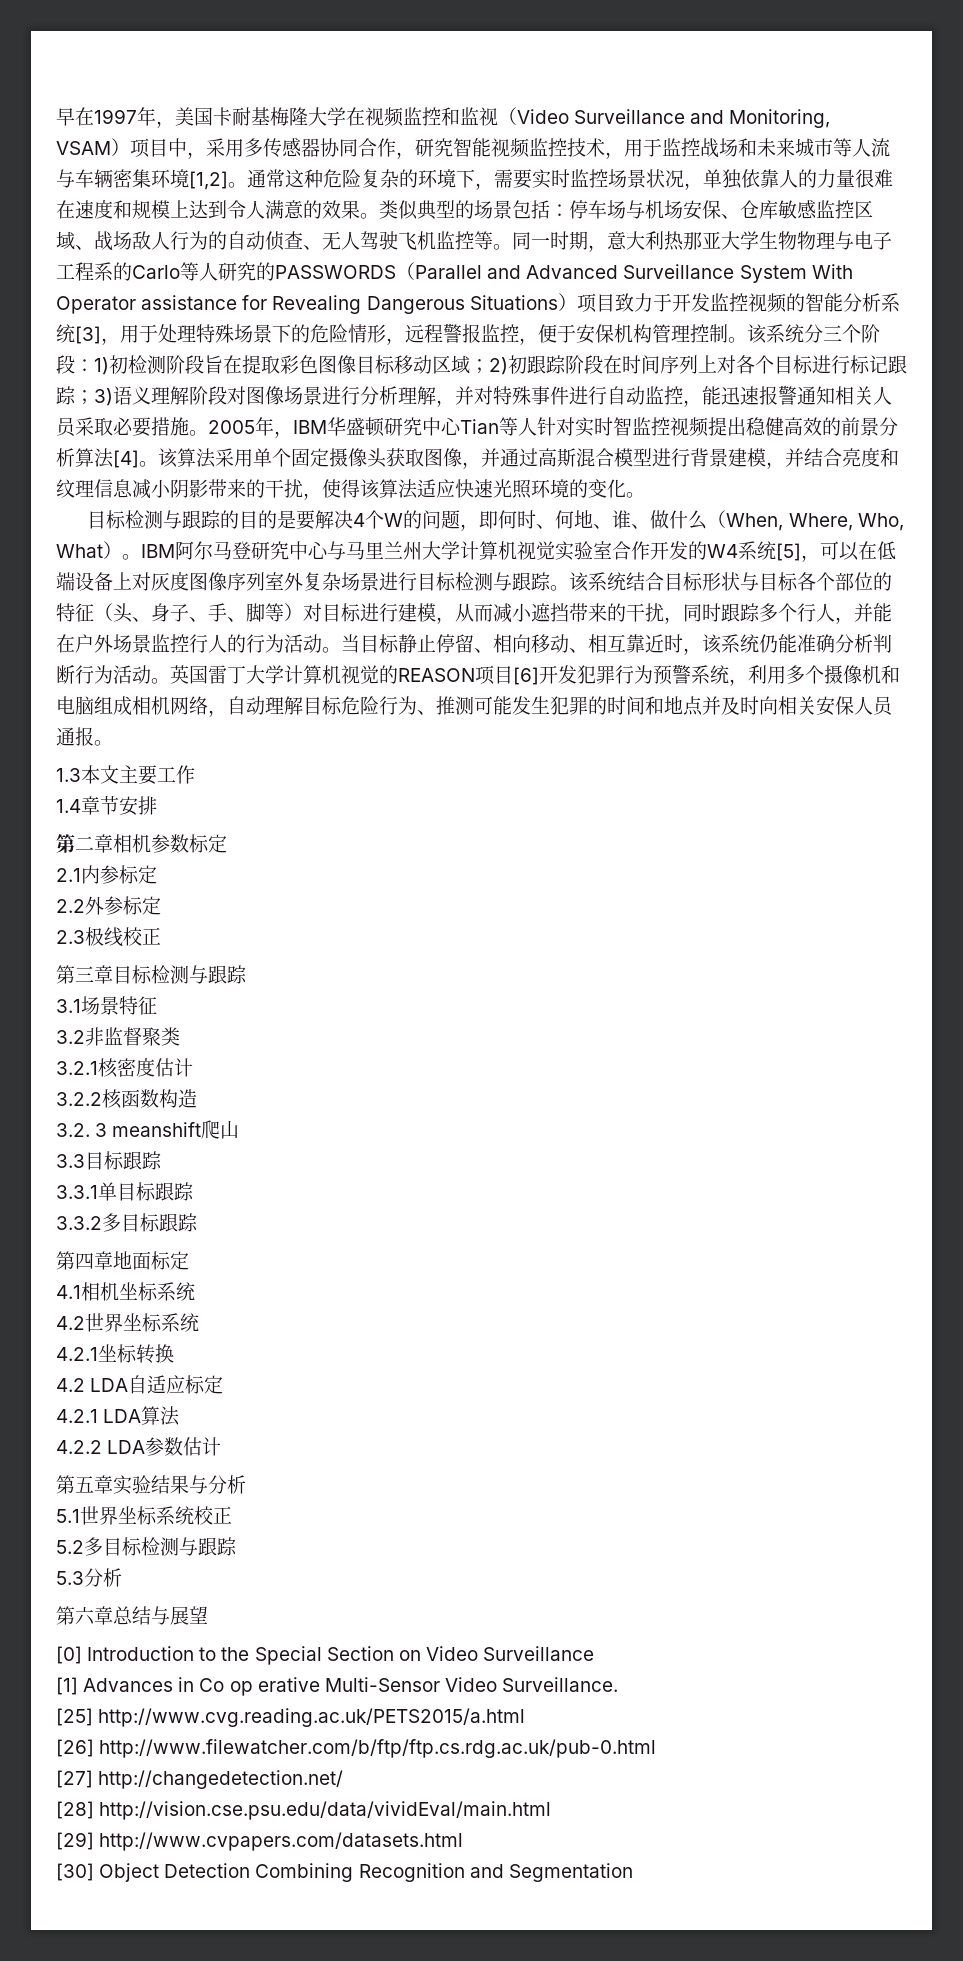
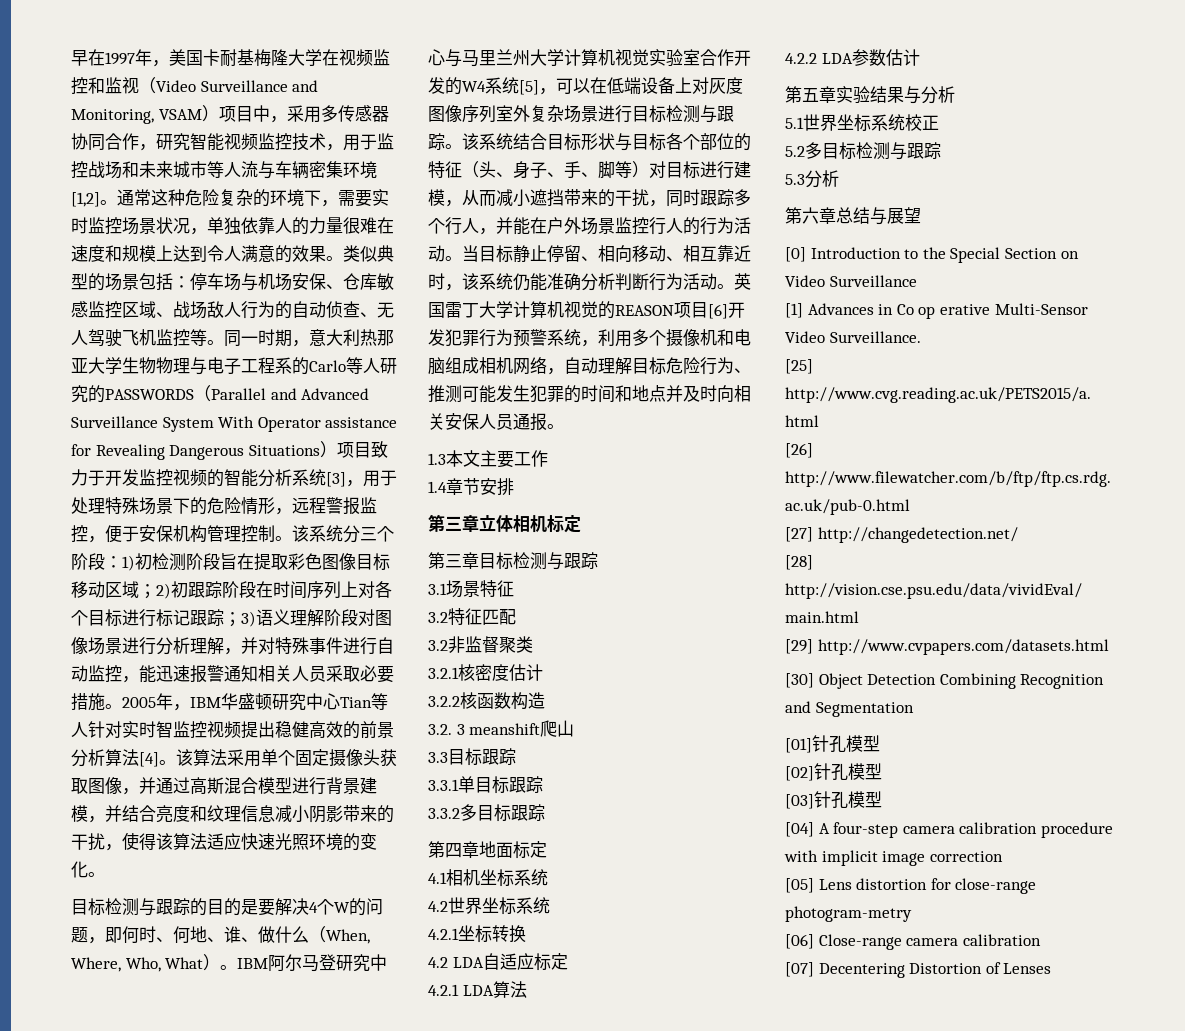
- 第二章相机参数标定
- 2.1内参标定
- 2.2外参标定
- 2.3极线校正
+ 第三章立体相机标定
+ 3.2特征匹配
+ [01]针孔模型
+ [02]针孔模型
+ [03]针孔模型
+ [04] A four-step camera calibration procedure with implicit image correction
+ [05] Lens distortion for close-range photogram-metry
+ [06] Close-range camera calibration
+ [07] Decentering Distortion of Lenses

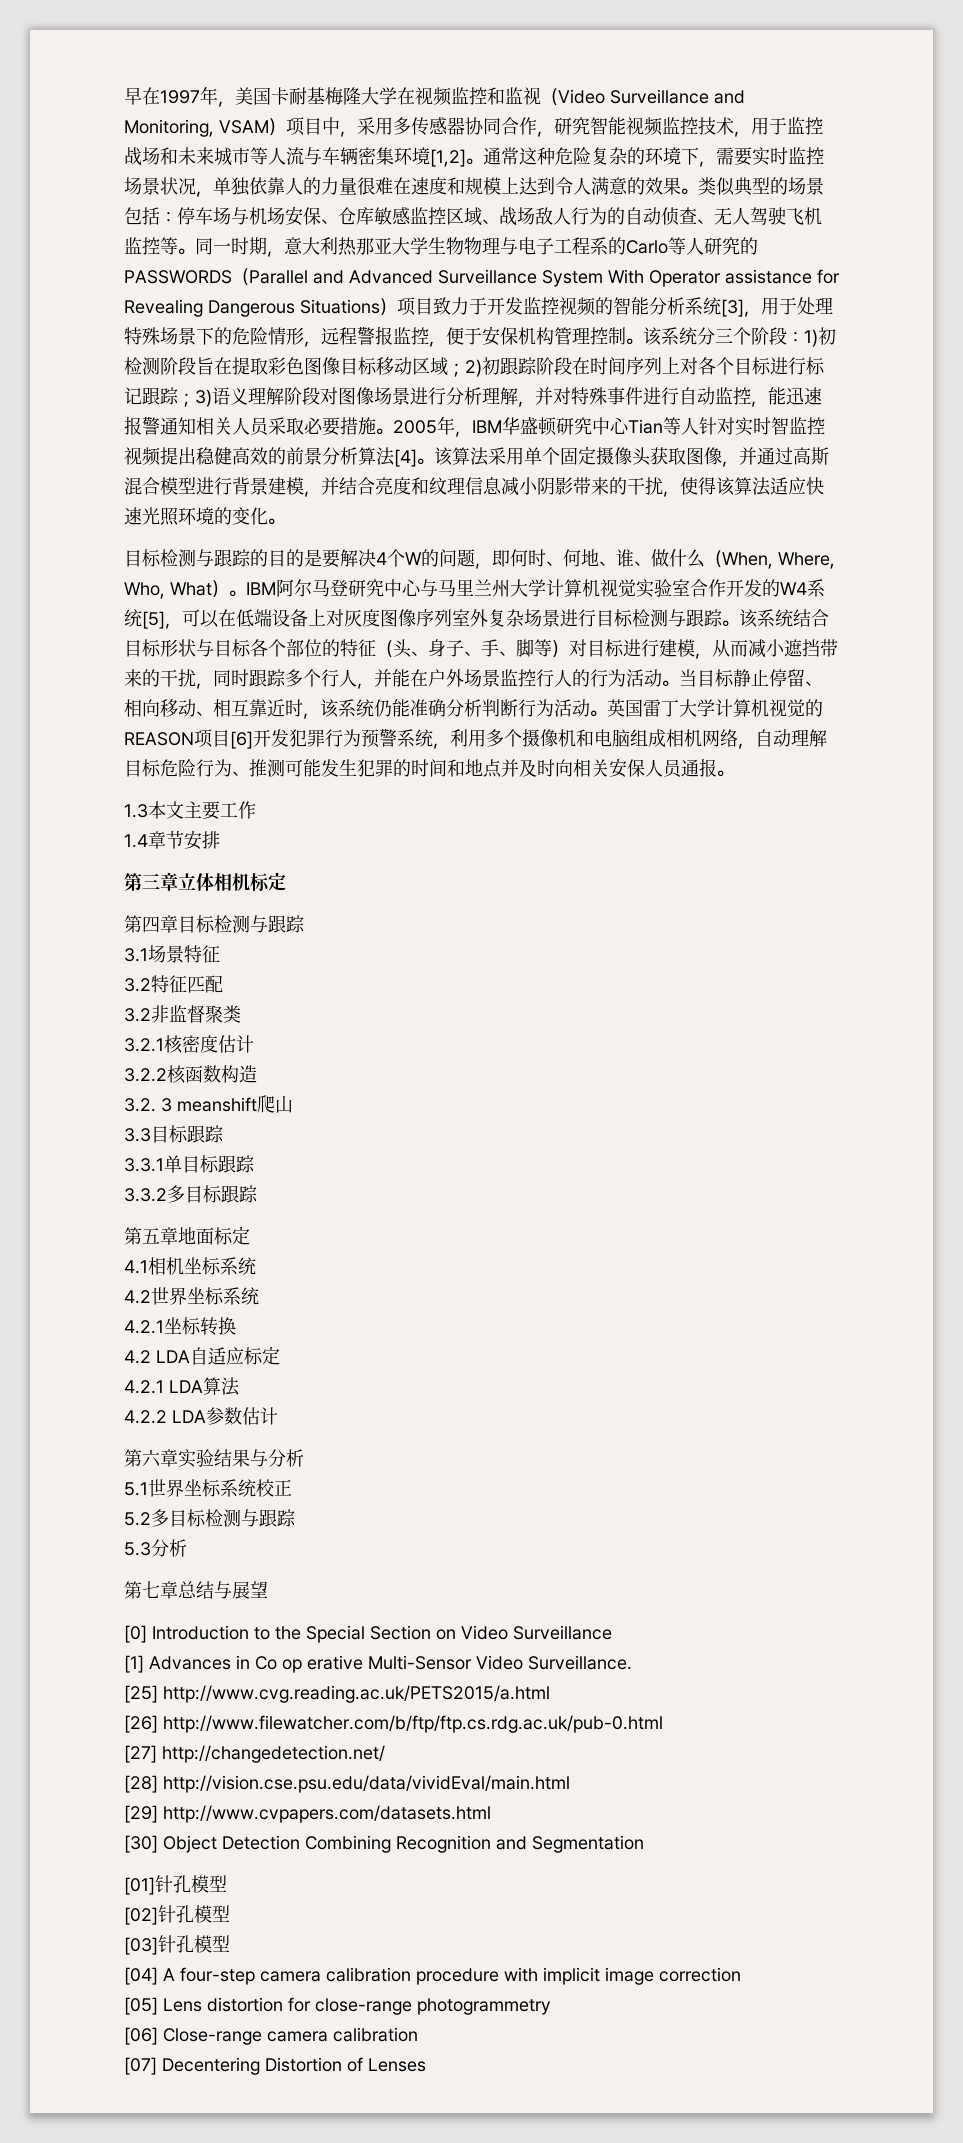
- 第三章目标检测与跟踪
+ 第四章目标检测与跟踪
- 第四章地面标定
+ 第五章地面标定
- 第五章实验结果与分析
+ 第六章实验结果与分析
- 第六章总结与展望
+ 第七章总结与展望
- [05] Lens distortion for close-range photogram-metry
+ [05] Lens distortion for close-range photogrammetry

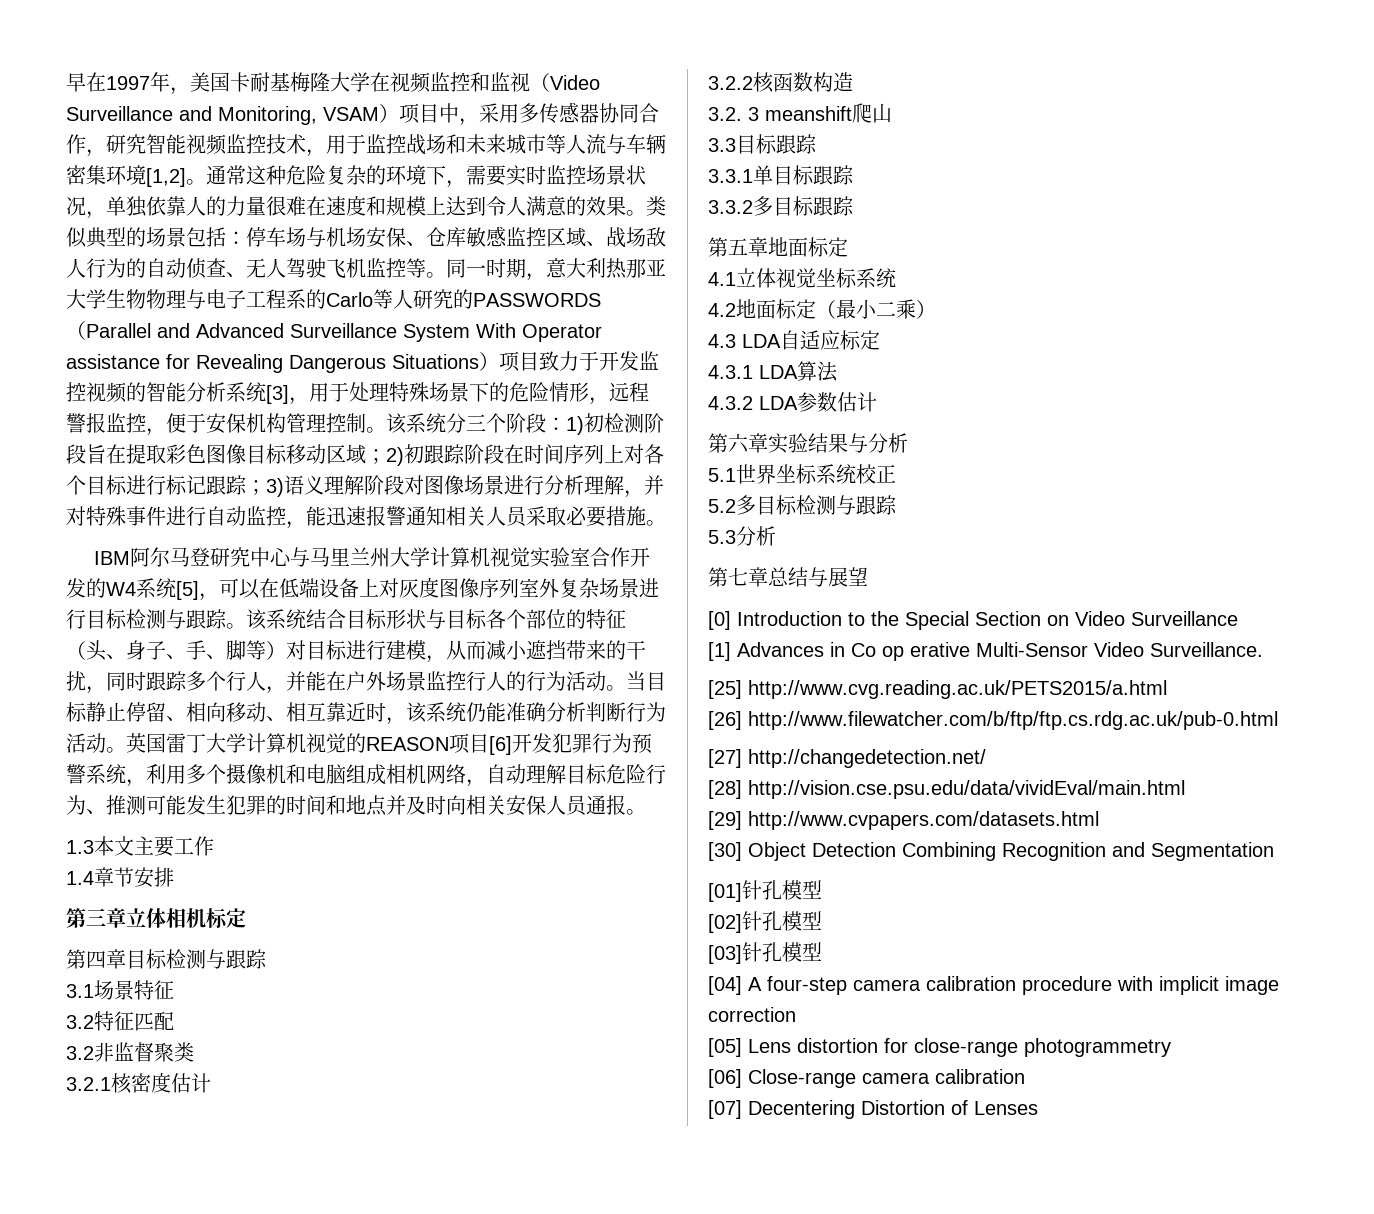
- 3)语义理解阶段对图像场景进行分析理解，并对特殊事件进行自动监控，能迅速报警通知相关人员采取必要措施。2005年，IBM华盛顿研究中心Tian等人针对实时智监控视频提出稳健高效的前景分析算法[4]。该算法采用单个固定摄像头获取图像，并通过高斯混合模型进行背景建模，并结合亮度和纹理信息减小阴影带来的干扰，使得该算法适应快速光照环境的变化。
- 目标检测与跟踪的目的是要解决4个W的问题，即何时、何地、谁、做什么（When, Where, Who, What）。IBM阿尔马登研究中心与马里兰州大学计算机视觉实验室合作开发的W4系统[5]，可以在低端设备上对灰度图像序列室外复杂场景进行目标检测与跟踪。
+ 3)语义理解阶段对图像场景进行分析理解，并对特殊事件进行自动监控，能迅速报警通知相关人员采取必要措施。
+ IBM阿尔马登研究中心与马里兰州大学计算机视觉实验室合作开发的W4系统[5]，可以在低端设备上对灰度图像序列室外复杂场景进行目标检测与跟踪。
- 4.1相机坐标系统
+ 4.1立体视觉坐标系统
- 4.2世界坐标系统
- 4.2.1坐标转换
- 4.2 LDA自适应标定
+ 4.2地面标定（最小二乘）
+ 4.3 LDA自适应标定
- 4.2.1 LDA算法
+ 4.3.1 LDA算法
- 4.2.2 LDA参数估计
+ 4.3.2 LDA参数估计

